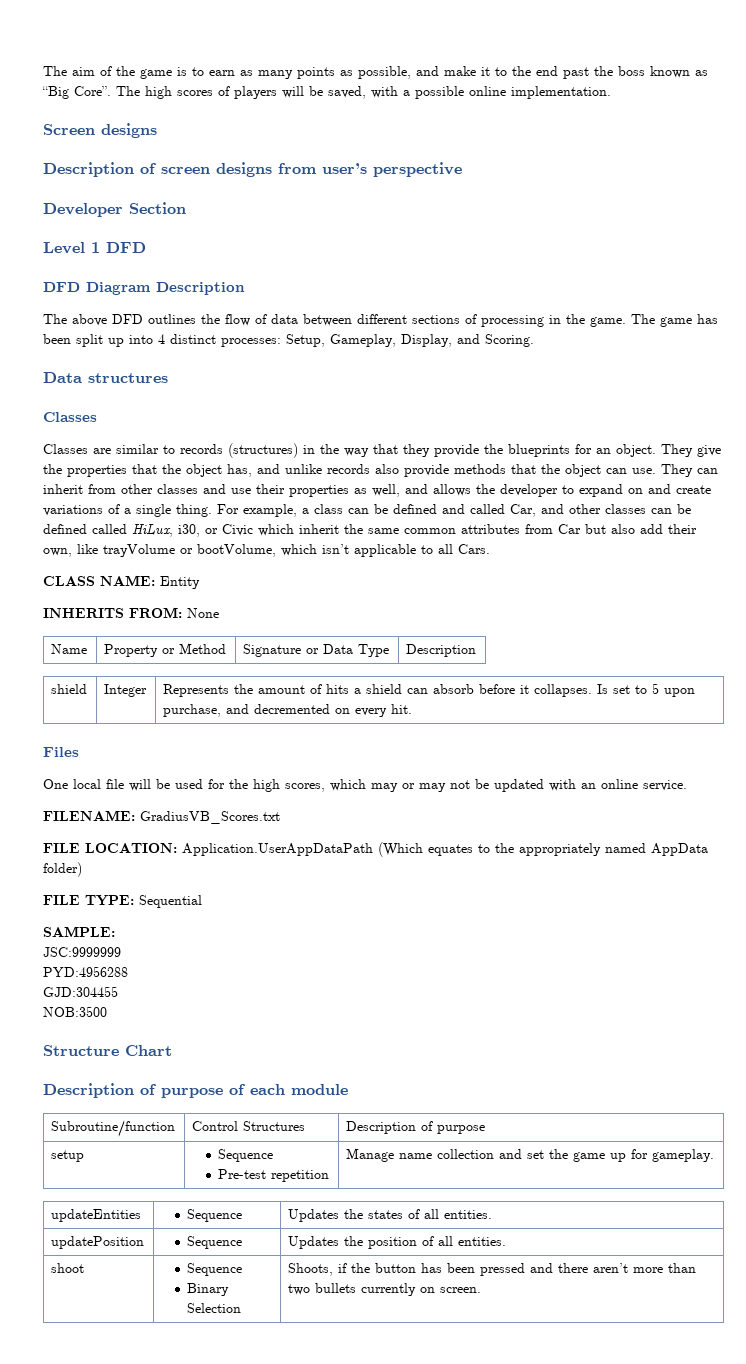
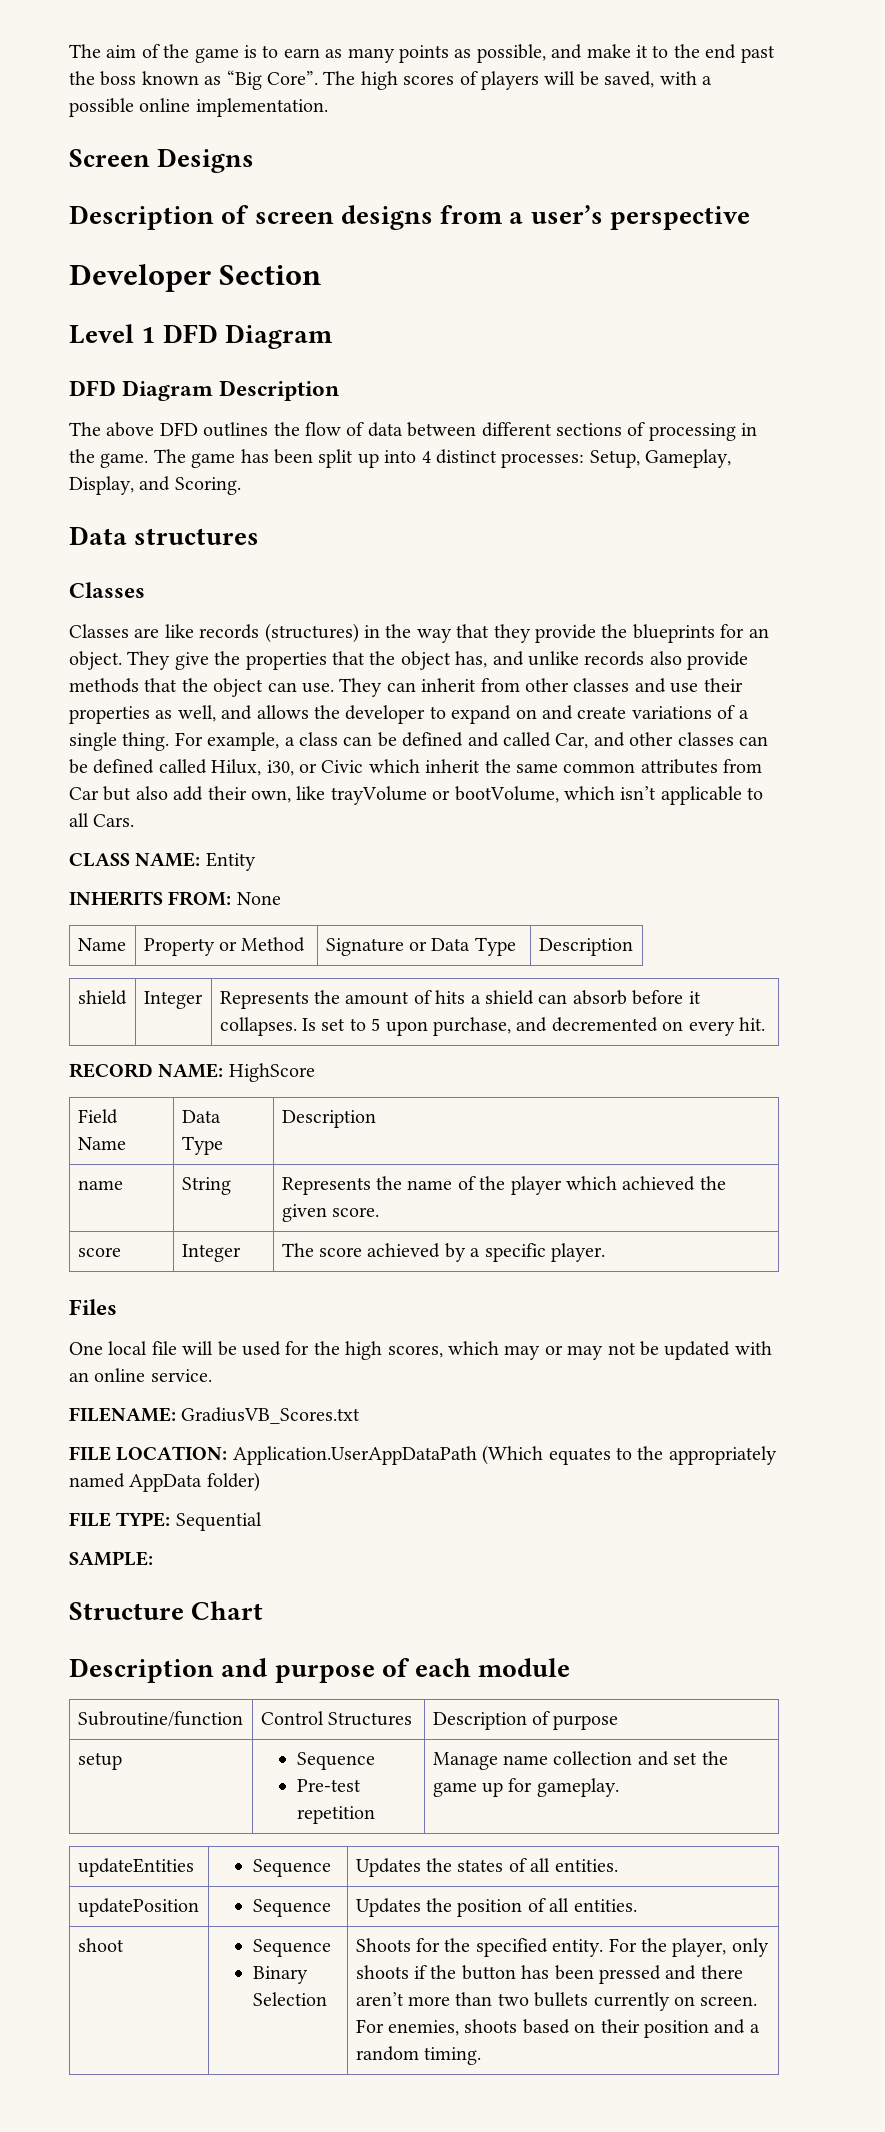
- Screen designs
+ Screen Designs
- Description of screen designs from user’s perspective
+ Description of screen designs from a user’s perspective
- Level 1 DFD
+ Level 1 DFD Diagram
- Classes are similar to records (structures) in the way that they provide the blueprints for an object.
+ Classes are like records (structures) in the way that they provide the blueprints for an object.
- For example, a class can be defined and called Car, and other classes can be defined called HiLux, i30, or Civic which inherit the same common attributes from Car but also add their own, like trayVolume or bootVolume, which isn’t applicable to all Cars.
+ For example, a class can be defined and called Car, and other classes can be defined called Hilux, i30, or Civic which inherit the same common attributes from Car but also add their own, like trayVolume or bootVolume, which isn’t applicable to all Cars.
+ RECORD NAME: HighScore
+ Field Name | Data Type | Description
+ name | String | Represents the name of the player which achieved the given score.
+ score | Integer | The score achieved by a specific player.
- JSC:9999999
- PYD:4956288
- GJD:304455
- NOB:3500
- Description of purpose of each module
+ Description and purpose of each module
- Shoots, if the button has been pressed and there aren’t more than two bullets currently on screen.
+ Shoots for the specified entity. For the player, only shoots if the button has been pressed and there aren’t more than two bullets currently on screen.
+ For enemies, shoots based on their position and a random timing.

